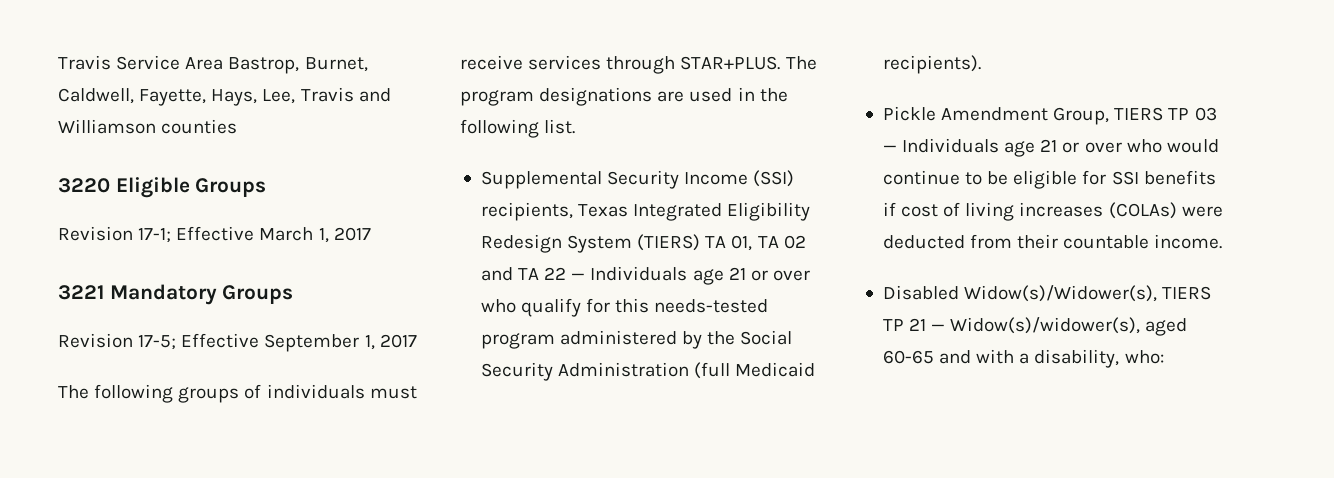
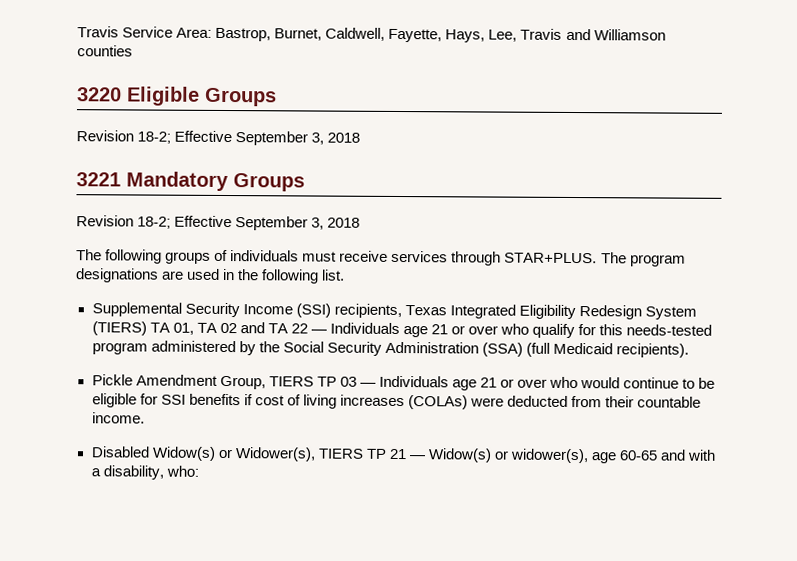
- Travis Service Area Bastrop, Burnet, Caldwell, Fayette, Hays, Lee, Travis and Williamson counties
+ Travis Service Area: Bastrop, Burnet, Caldwell, Fayette, Hays, Lee, Travis and Williamson counties
  3220 Eligible Groups
- Revision 17-1; Effective March 1, 2017
+ Revision 18-2; Effective September 3, 2018
  3221 Mandatory Groups
- Revision 17-5; Effective September 1, 2017
+ Revision 18-2; Effective September 3, 2018
- Supplemental Security Income (SSI) recipients, Texas Integrated Eligibility Redesign System (TIERS) TA 01, TA 02 and TA 22 — Individuals age 21 or over who qualify for this needs-tested program administered by the Social Security Administration (full Medicaid recipients).
+ Supplemental Security Income (SSI) recipients, Texas Integrated Eligibility Redesign System (TIERS) TA 01, TA 02 and TA 22 — Individuals age 21 or over who qualify for this needs-tested program administered by the Social Security Administration (SSA) (full Medicaid recipients).
- Disabled Widow(s)/Widower(s), TIERS TP 21 — Widow(s)/widower(s), aged 60-65 and with a disability, who:
+ Disabled Widow(s) or Widower(s), TIERS TP 21 — Widow(s) or widower(s), age 60-65 and with a disability, who:

